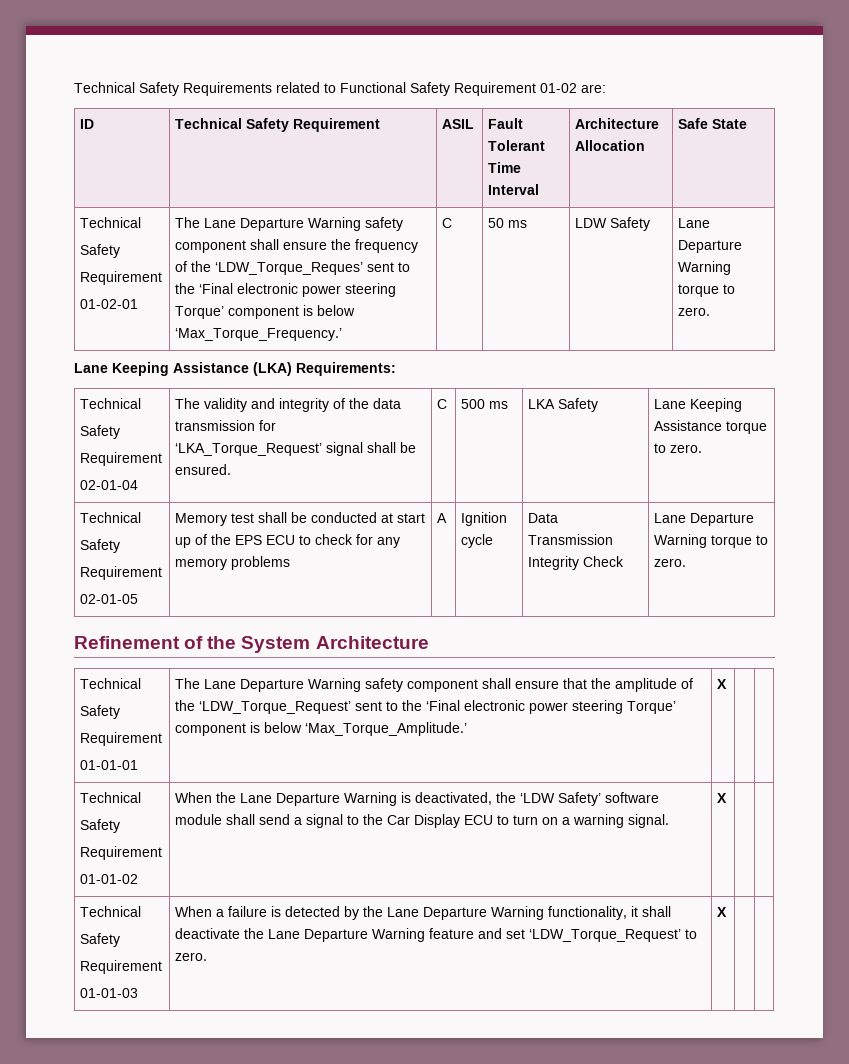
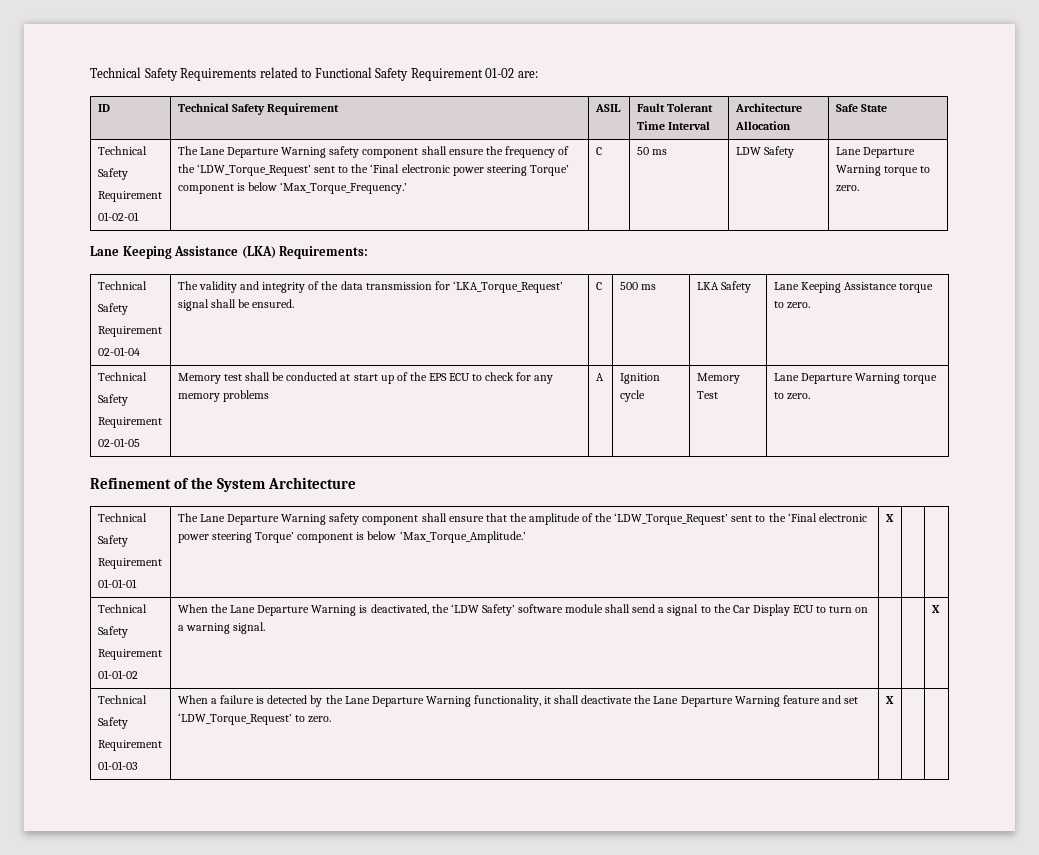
  ID | Technical Safety Requirement | ASIL | Fault Tolerant Time Interval | Architecture Allocation | Safe State
  Technical
  Safety
  Requirement
- 01-02-01 | The Lane Departure Warning safety component shall ensure the frequency of the ‘LDW_Torque_Reques’ sent to the ‘Final electronic power steering Torque’ component is below ‘Max_Torque_Frequency.’ | C | 50 ms | LDW Safety | Lane Departure Warning torque to zero.
+ 01-02-01 | The Lane Departure Warning safety component shall ensure the frequency of the ‘LDW_Torque_Request’ sent to the ‘Final electronic power steering Torque’ component is below ‘Max_Torque_Frequency.’ | C | 50 ms | LDW Safety | Lane Departure Warning torque to zero.
  Lane Keeping Assistance (LKA) Requirements:
  Technical
  Safety
  Requirement
  02-01-04 | The validity and integrity of the data transmission for ‘LKA_Torque_Request’ signal shall be ensured. | C | 500 ms | LKA Safety | Lane Keeping Assistance torque to zero.
  Technical
  Safety
  Requirement
- 02-01-05 | Memory test shall be conducted at start up of the EPS ECU to check for any memory problems | A | Ignition cycle | Data Transmission Integrity Check | Lane Departure Warning torque to zero.
+ 02-01-05 | Memory test shall be conducted at start up of the EPS ECU to check for any memory problems | A | Ignition cycle | Memory Test | Lane Departure Warning torque to zero.
  Refinement of the System Architecture
  Technical
  Safety
  Requirement
  01-01-01 | The Lane Departure Warning safety component shall ensure that the amplitude of the ‘LDW_Torque_Request’ sent to the ‘Final electronic power steering Torque’ component is below ‘Max_Torque_Amplitude.’ | X | |
  Technical
  Safety
  Requirement
- 01-01-02 | When the Lane Departure Warning is deactivated, the ‘LDW Safety’ software module shall send a signal to the Car Display ECU to turn on a warning signal. | X | |
+ 01-01-02 | When the Lane Departure Warning is deactivated, the ‘LDW Safety’ software module shall send a signal to the Car Display ECU to turn on a warning signal. | | | X

